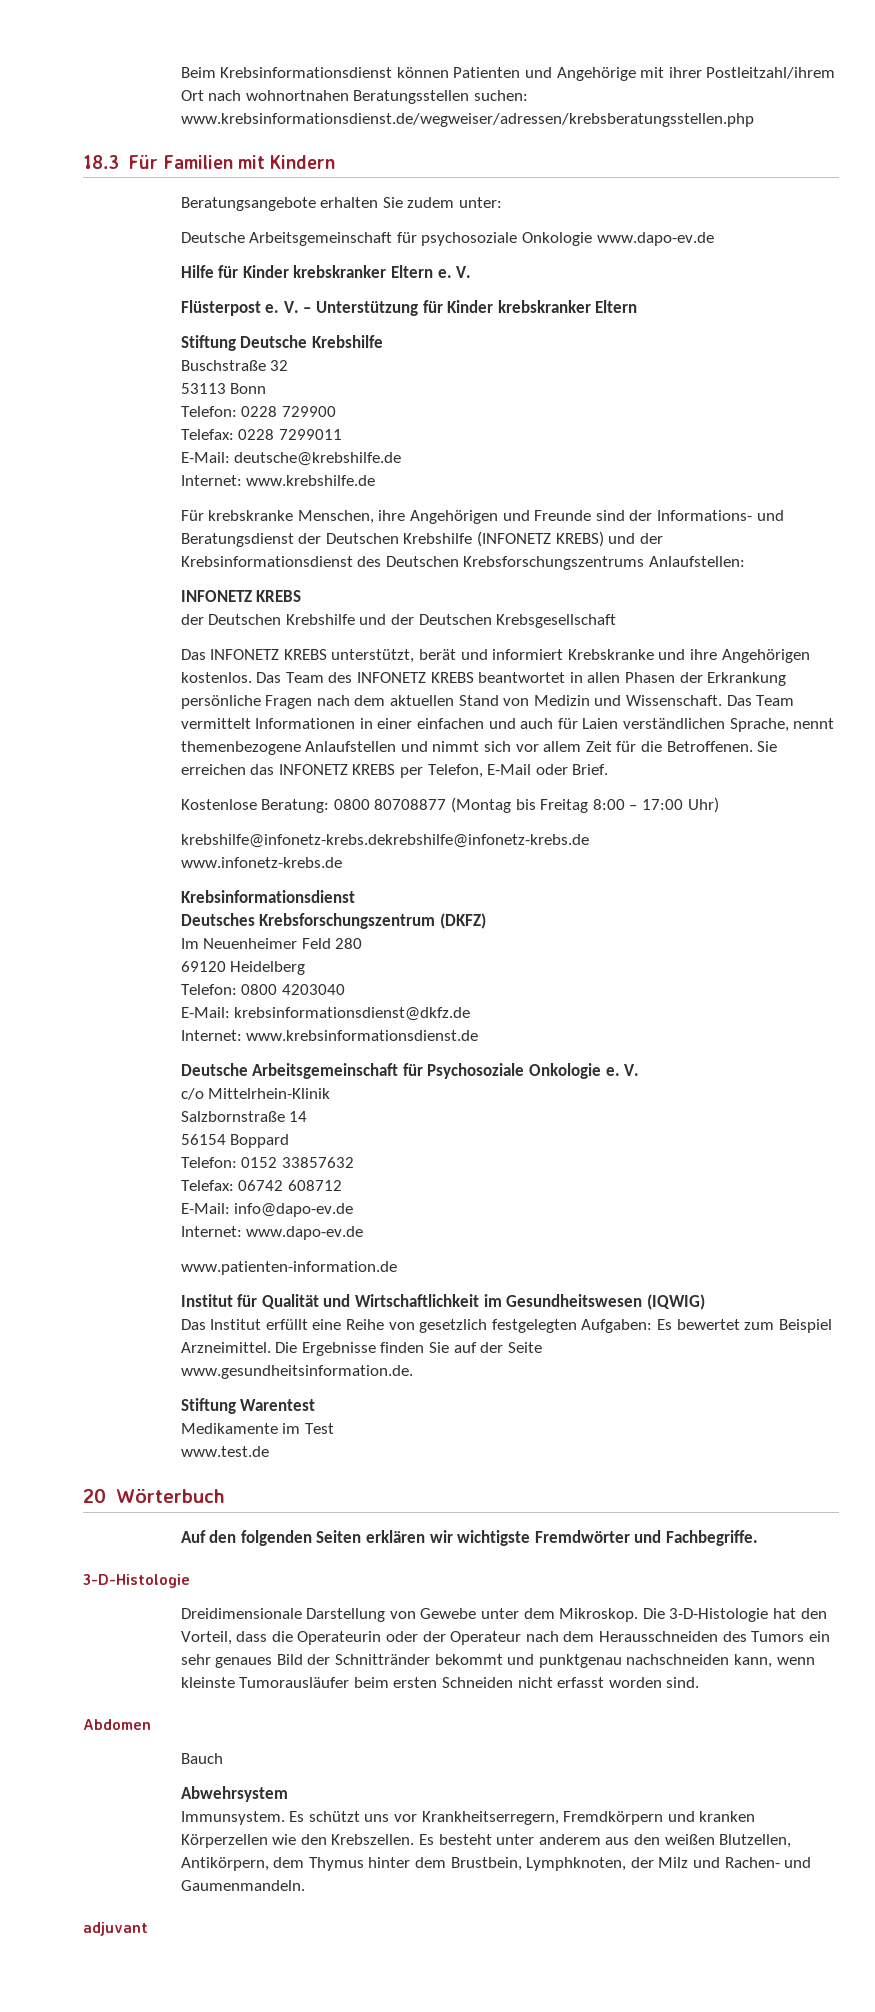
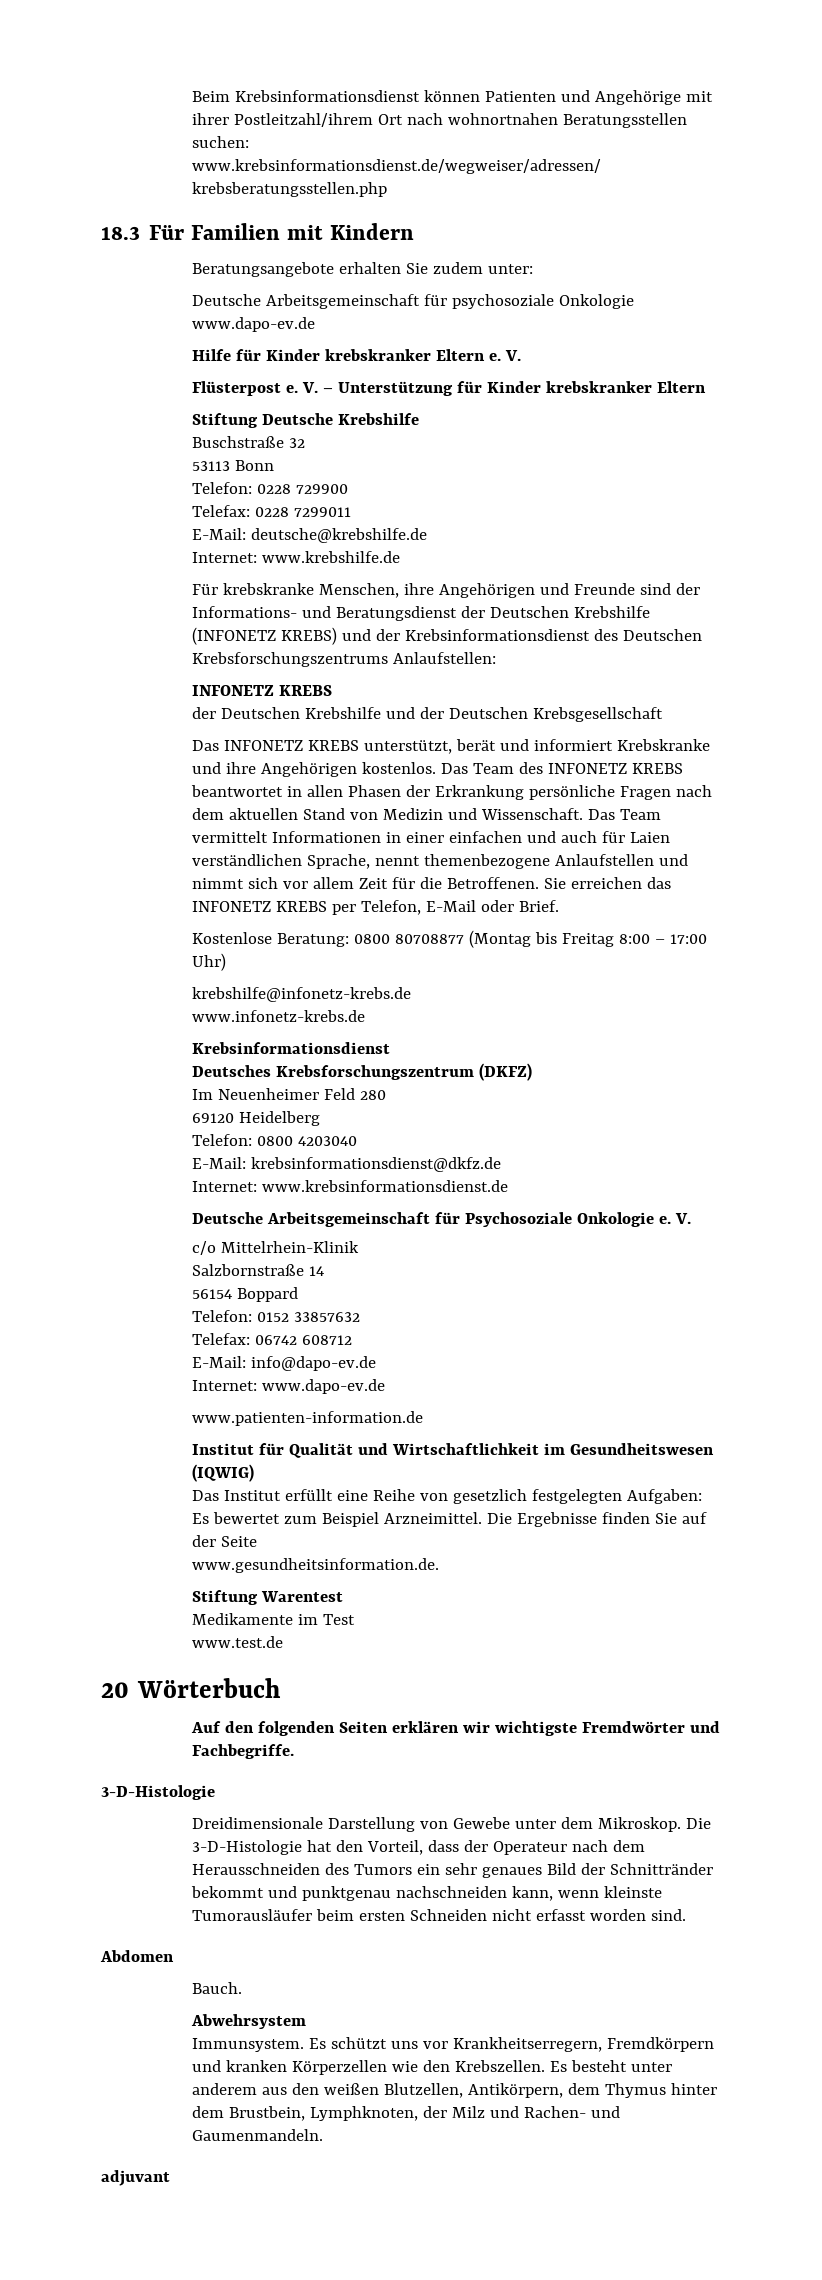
- krebshilfe@infonetz-krebs.dekrebshilfe@infonetz-krebs.de
+ krebshilfe@infonetz-krebs.de
- Die 3-D-Histologie hat den Vorteil, dass die Operateurin oder der Operateur nach dem Herausschneiden des Tumors ein sehr genaues Bild der Schnittränder bekommt und punktgenau nachschneiden kann, wenn kleinste Tumorausläufer beim ersten Schneiden nicht erfasst worden sind.
+ Die 3-D-Histologie hat den Vorteil, dass der Operateur nach dem Herausschneiden des Tumors ein sehr genaues Bild der Schnittränder bekommt und punktgenau nachschneiden kann, wenn kleinste Tumorausläufer beim ersten Schneiden nicht erfasst worden sind.
- Bauch
+ Bauch.

